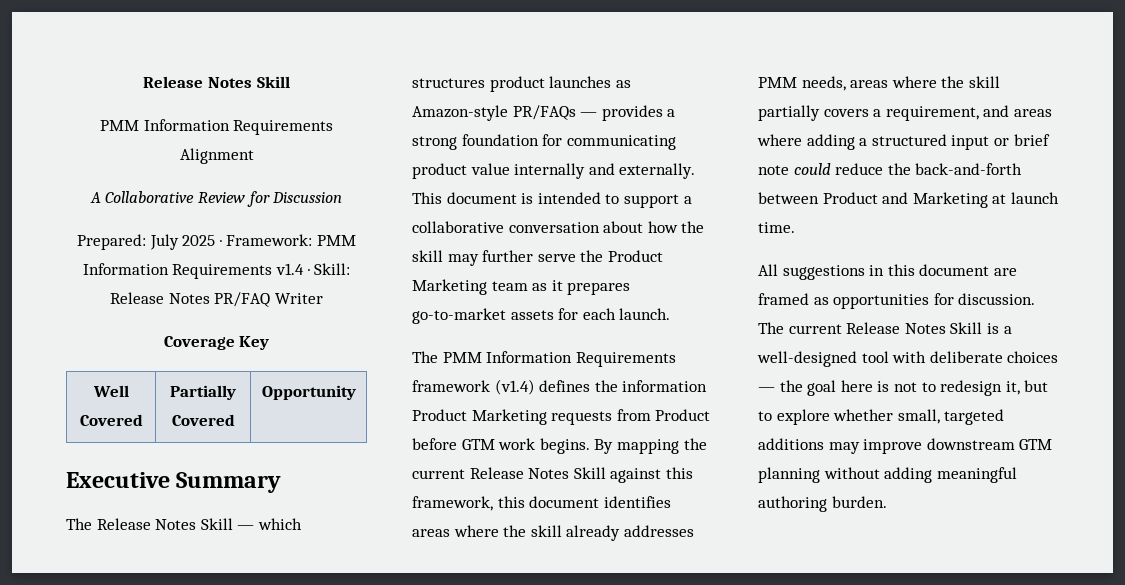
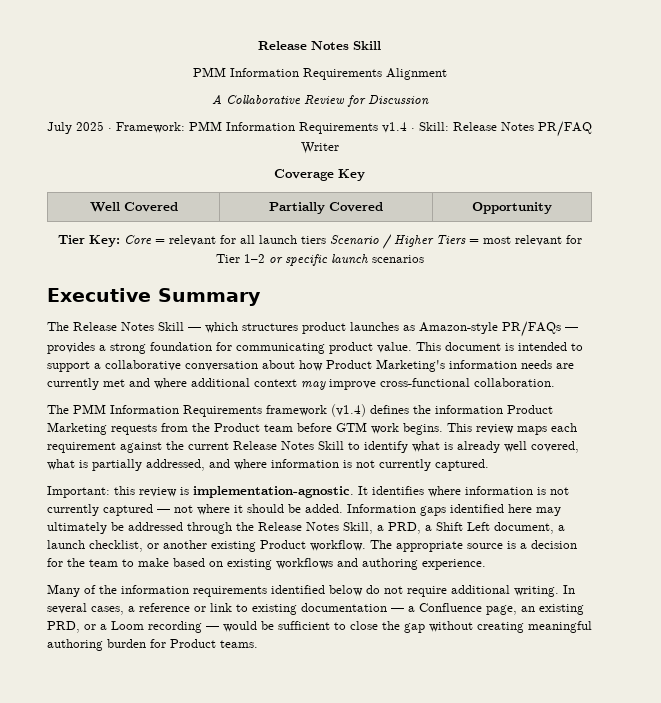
- Prepared: July 2025 · Framework: PMM Information Requirements v1.4 · Skill: Release Notes PR/FAQ Writer
+ July 2025 · Framework: PMM Information Requirements v1.4 · Skill: Release Notes PR/FAQ Writer
+ Tier Key: Core = relevant for all launch tiers Scenario / Higher Tiers = most relevant for Tier 1–2 or specific launch scenarios
- The Release Notes Skill — which structures product launches as Amazon-style PR/FAQs — provides a strong foundation for communicating product value internally and externally.
+ The Release Notes Skill — which structures product launches as Amazon-style PR/FAQs — provides a strong foundation for communicating product value.
- This document is intended to support a collaborative conversation about how the skill may further serve the Product Marketing team as it prepares go-to-market assets for each launch.
+ This document is intended to support a collaborative conversation about how Product Marketing's information needs are currently met and where additional context may improve cross-functional collaboration.
- The PMM Information Requirements framework (v1.4) defines the information Product Marketing requests from Product before GTM work begins.
+ The PMM Information Requirements framework (v1.4) defines the information Product Marketing requests from the Product team before GTM work begins.
- By mapping the current Release Notes Skill against this framework, this document identifies areas where the skill already addresses PMM needs, areas where the skill partially covers a requirement, and areas where adding a structured input or brief note could reduce the back-and-forth between Product and Marketing at launch time.
- All suggestions in this document are framed as opportunities for discussion. The current Release Notes Skill is a well-designed tool with deliberate choices — the goal here is not to redesign it, but to explore whether small, targeted additions may improve downstream GTM planning without adding meaningful authoring burden.
+ This review maps each requirement against the current Release Notes Skill to identify what is already well covered, what is partially addressed, and where information is not currently captured.
+ Important: this review is implementation-agnostic. It identifies where information is not currently captured — not where it should be added. Information gaps identified here may ultimately be addressed through the Release Notes Skill, a PRD, a Shift Left document, a launch checklist, or another existing Product workflow. The appropriate source is a decision for the team to make based on existing workflows and authoring experience.
+ Many of the information requirements identified below do not require additional writing. In several cases, a reference or link to existing documentation — a Confluence page, an existing PRD, or a Loom recording — would be sufficient to close the gap without creating meaningful authoring burden for Product teams.

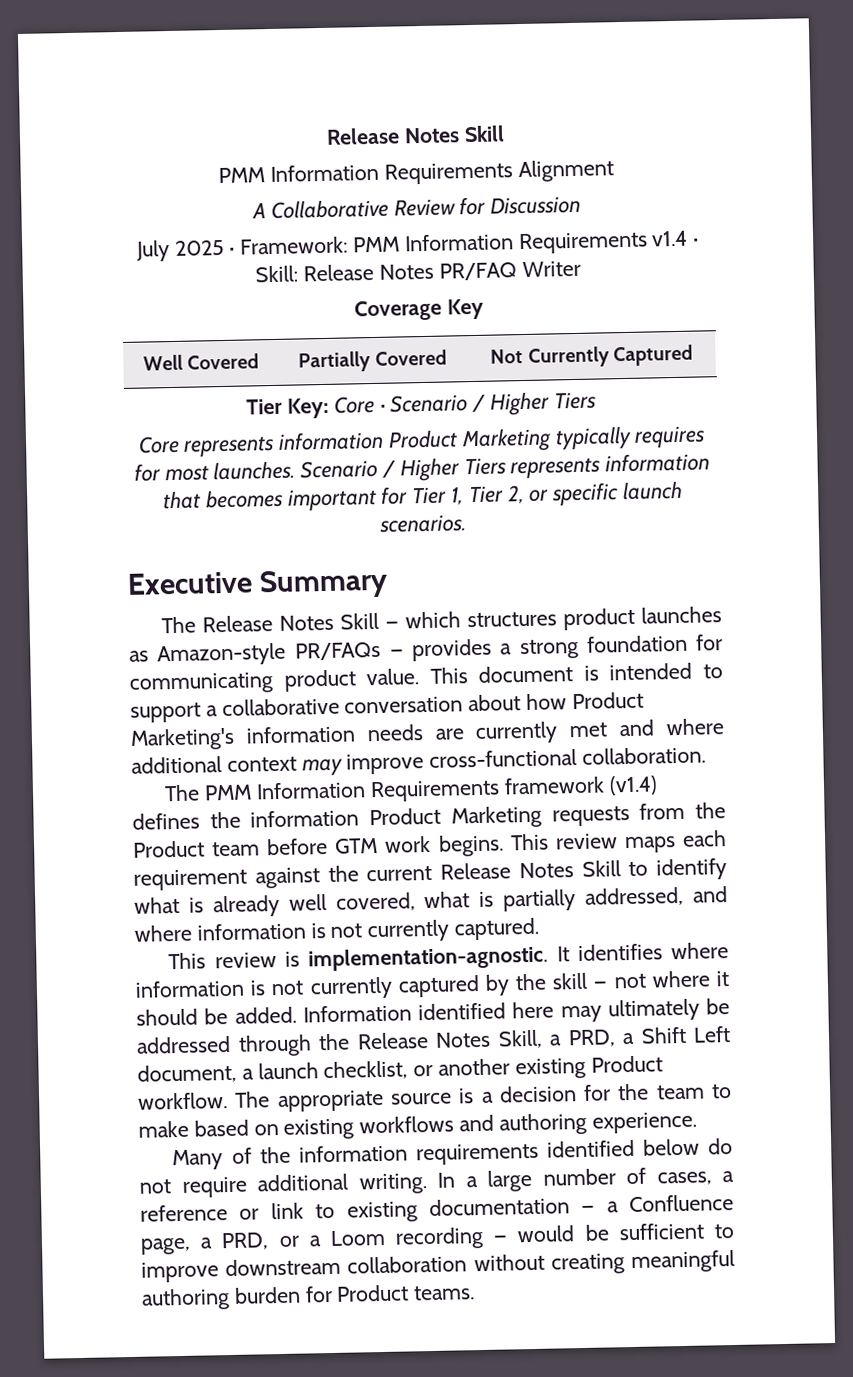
- Well Covered | Partially Covered | Opportunity
+ Well Covered | Partially Covered | Not Currently Captured
- Tier Key: Core = relevant for all launch tiers Scenario / Higher Tiers = most relevant for Tier 1–2 or specific launch scenarios
+ Tier Key: Core · Scenario / Higher Tiers
+ Core represents information Product Marketing typically requires for most launches. Scenario / Higher Tiers represents information that becomes important for Tier 1, Tier 2, or specific launch scenarios.
- Important: this review is implementation-agnostic.
+ This review is implementation-agnostic.
- It identifies where information is not currently captured — not where it should be added.
+ It identifies where information is not currently captured by the skill — not where it should be added.
- Information gaps identified here may ultimately be addressed through the Release Notes Skill, a PRD, a Shift Left document, a launch checklist, or another existing Product workflow.
+ Information identified here may ultimately be addressed through the Release Notes Skill, a PRD, a Shift Left document, a launch checklist, or another existing Product workflow.
- In several cases, a reference or link to existing documentation — a Confluence page, an existing PRD, or a Loom recording — would be sufficient to close the gap without creating meaningful authoring burden for Product teams.
+ In a large number of cases, a reference or link to existing documentation — a Confluence page, a PRD, or a Loom recording — would be sufficient to improve downstream collaboration without creating meaningful authoring burden for Product teams.

